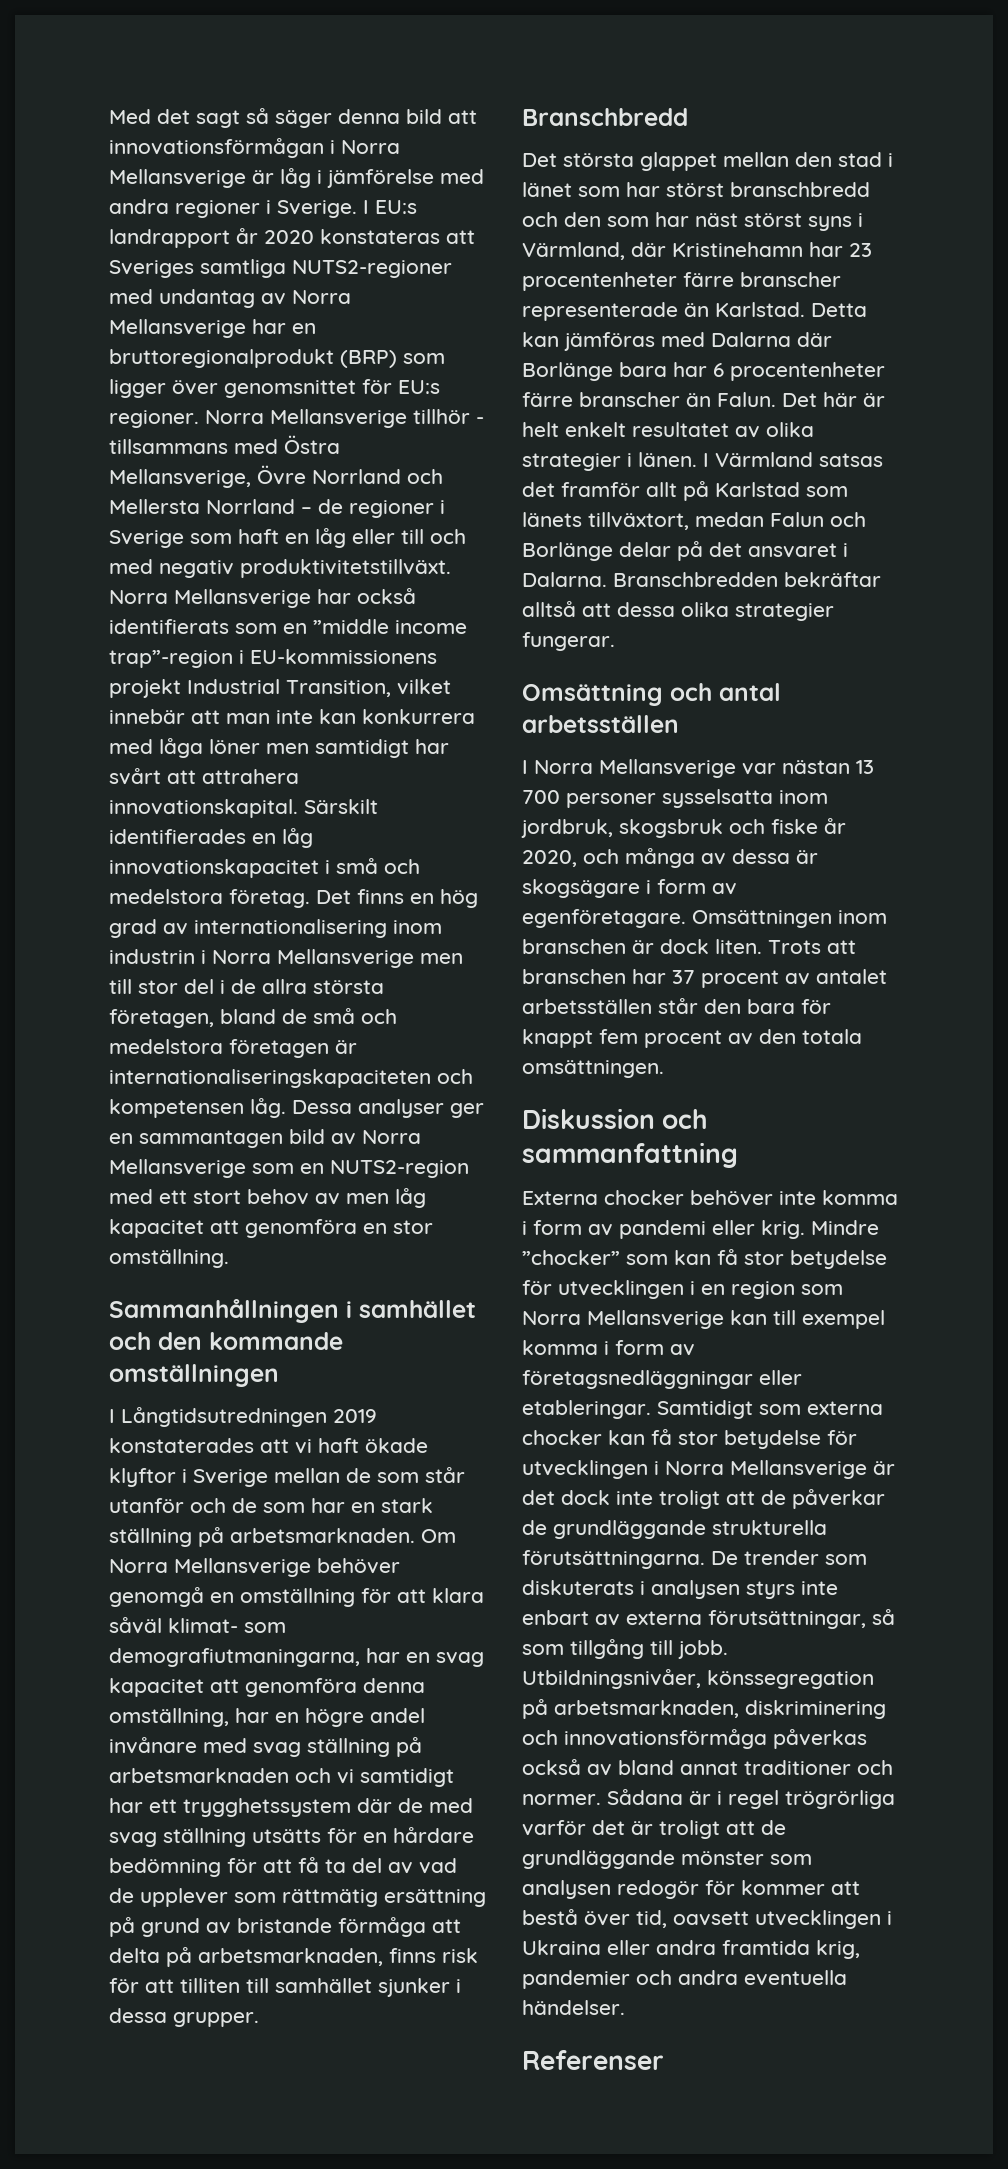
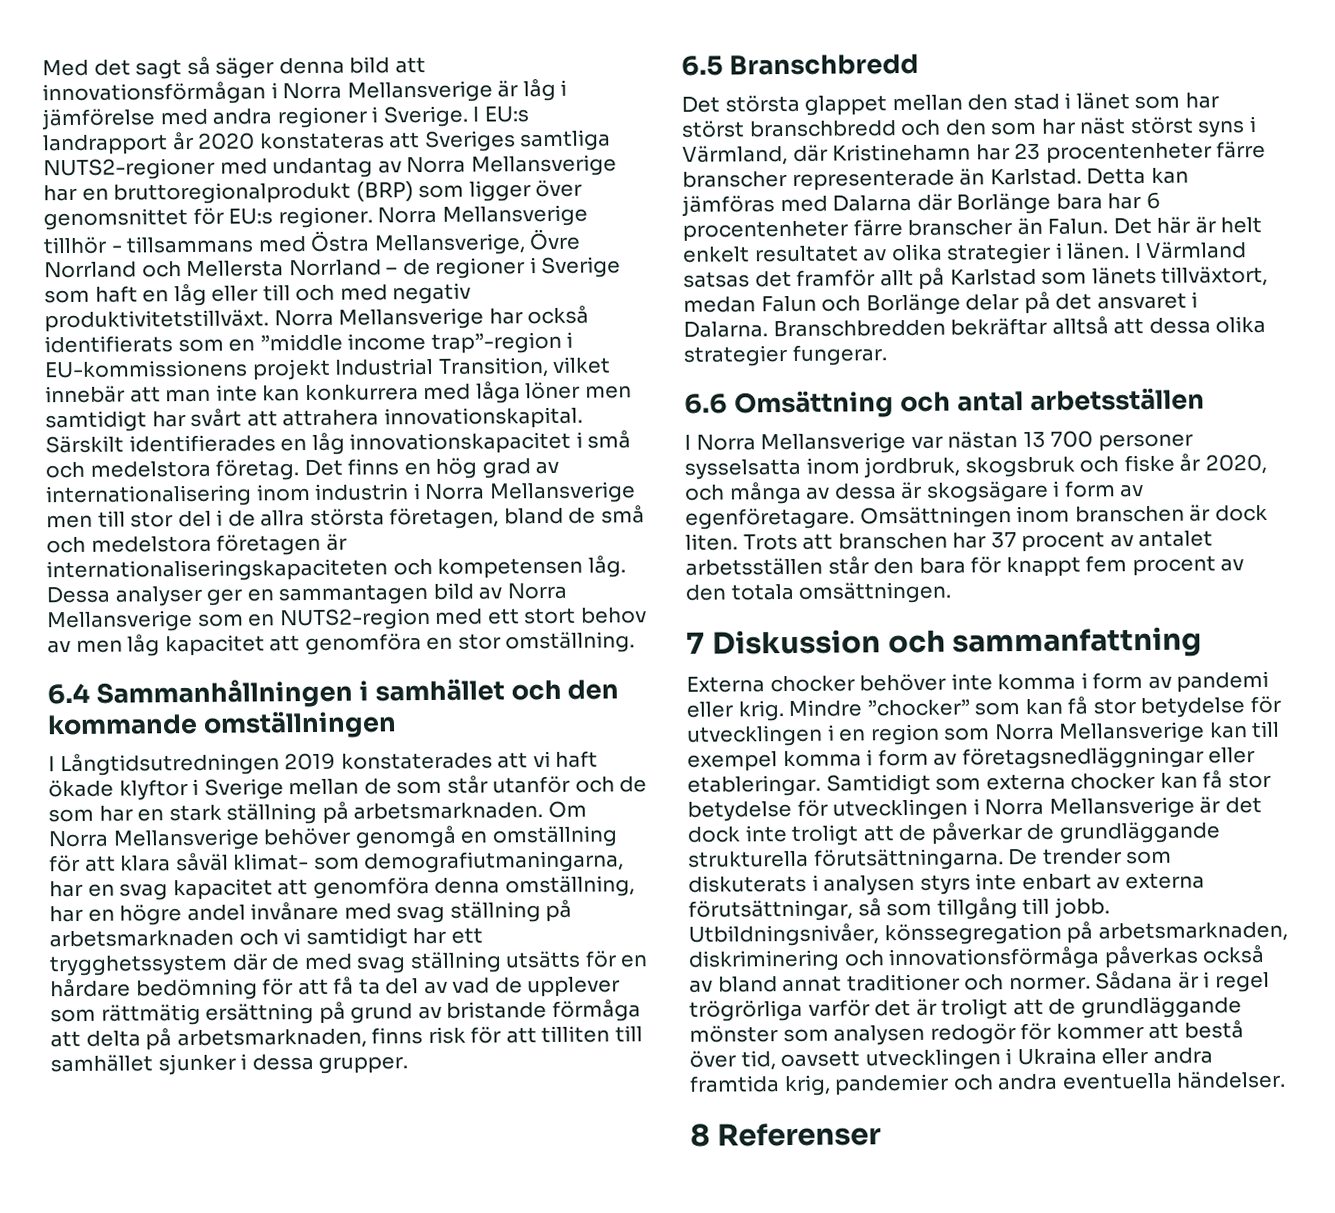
- Sammanhållningen i samhället och den kommande omställningen
+ 6.4 Sammanhållningen i samhället och den kommande omställningen
- Branschbredd
+ 6.5 Branschbredd
- Omsättning och antal arbetsställen
+ 6.6 Omsättning och antal arbetsställen
- Diskussion och sammanfattning
+ 7 Diskussion och sammanfattning
- Referenser
+ 8 Referenser

